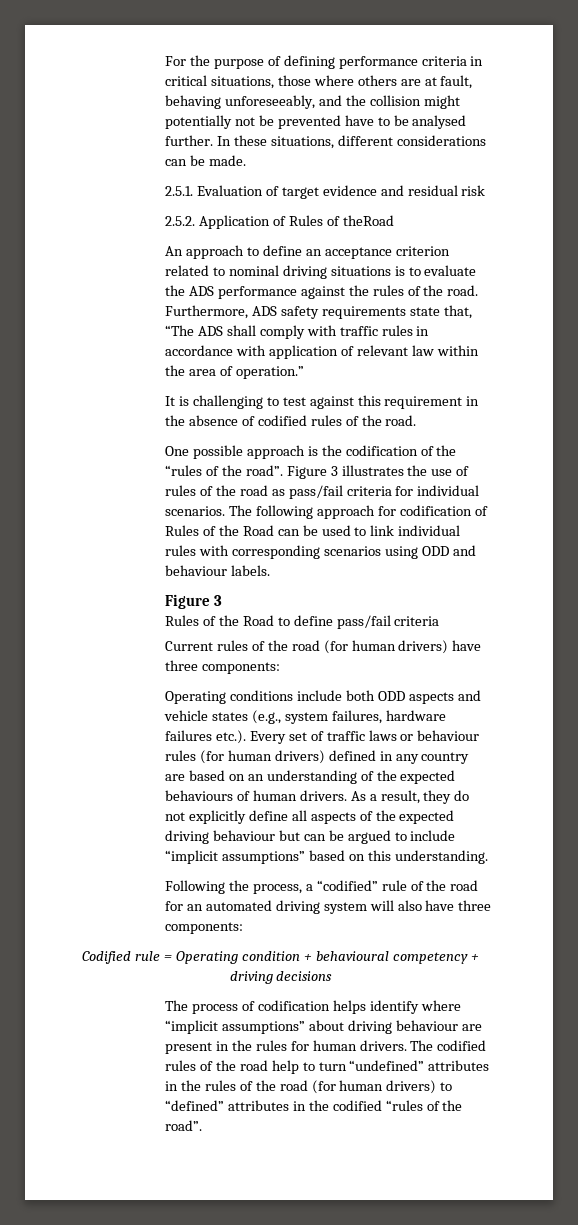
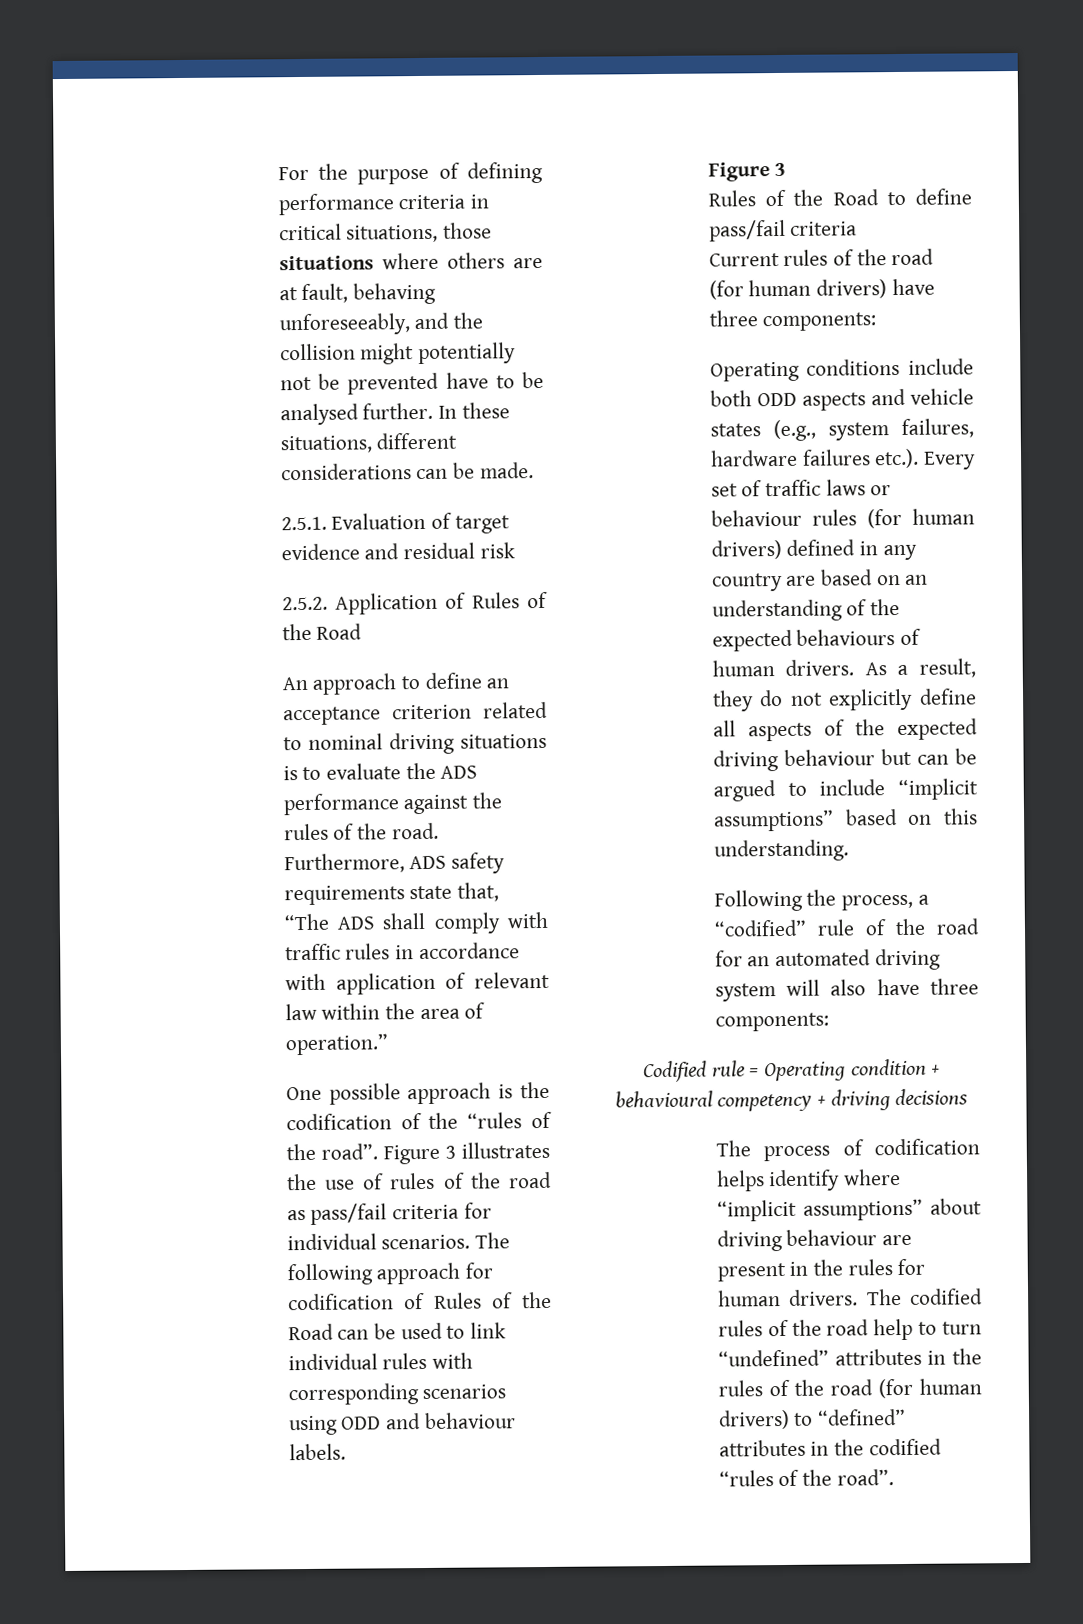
- For the purpose of defining performance criteria in critical situations, those where others are at fault, behaving unforeseeably, and the collision might potentially not be prevented have to be analysed further.
+ For the purpose of defining performance criteria in critical situations, those situations where others are at fault, behaving unforeseeably, and the collision might potentially not be prevented have to be analysed further.
- 2.5.2. Application of Rules of theRoad
+ 2.5.2. Application of Rules of the Road
- It is challenging to test against this requirement in the absence of codified rules of the road.

